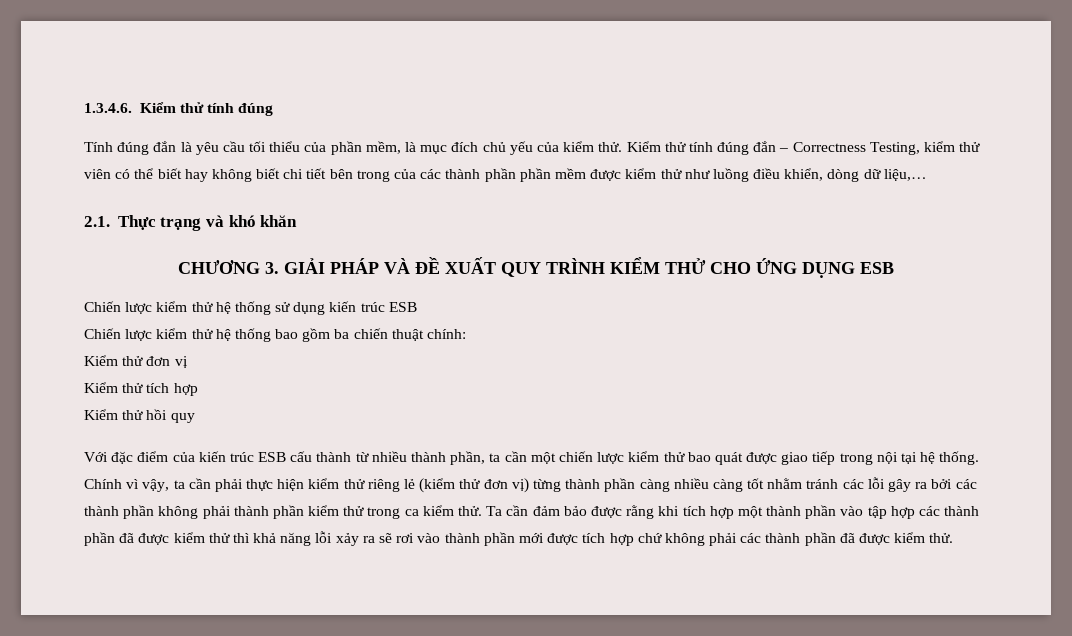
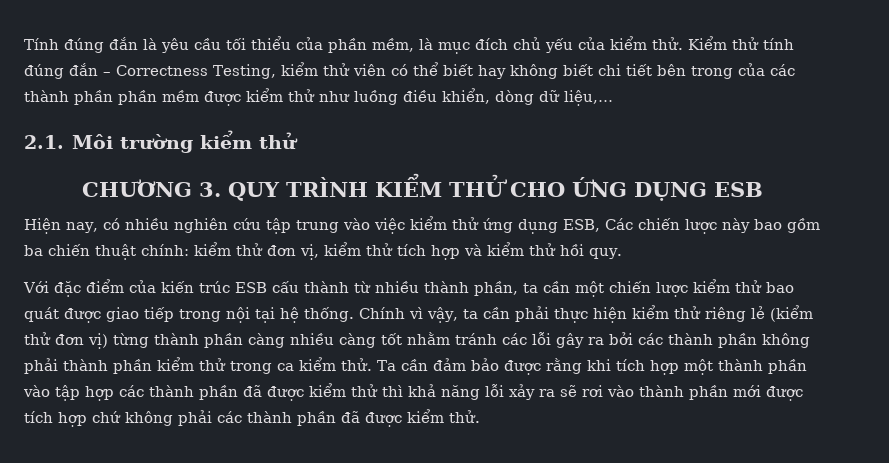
- 1.3.4.6. Kiểm thử tính đúng
- 2.1. Thực trạng và khó khăn
- CHƯƠNG 3. GIẢI PHÁP VÀ ĐỀ XUẤT QUY TRÌNH KIỂM THỬ CHO ỨNG DỤNG ESB
+ 2.1. Môi trường kiểm thử
+ CHƯƠNG 3. QUY TRÌNH KIỂM THỬ CHO ỨNG DỤNG ESB
- Chiến lược kiểm thử hệ thống sử dụng kiến trúc ESB
- Chiến lược kiểm thử hệ thống bao gồm ba chiến thuật chính:
- Kiểm thử đơn vị
- Kiểm thử tích hợp
- Kiểm thử hồi quy
+ Hiện nay, có nhiều nghiên cứu tập trung vào việc kiểm thử ứng dụng ESB, Các chiến lược này bao gồm ba chiến thuật chính: kiểm thử đơn vị, kiểm thử tích hợp và kiểm thử hồi quy.

